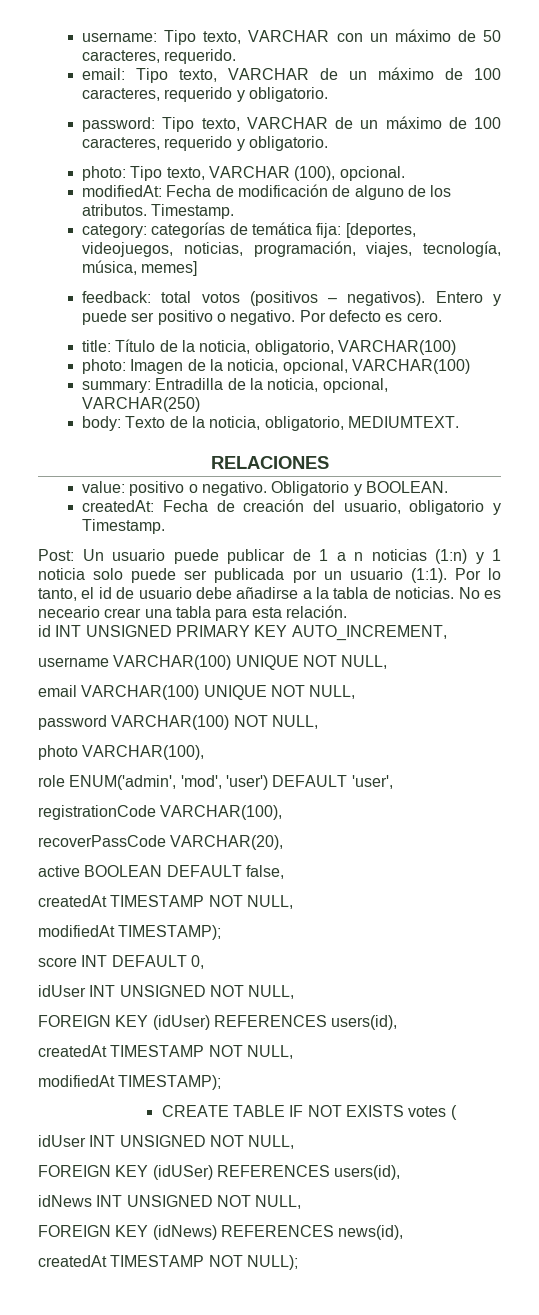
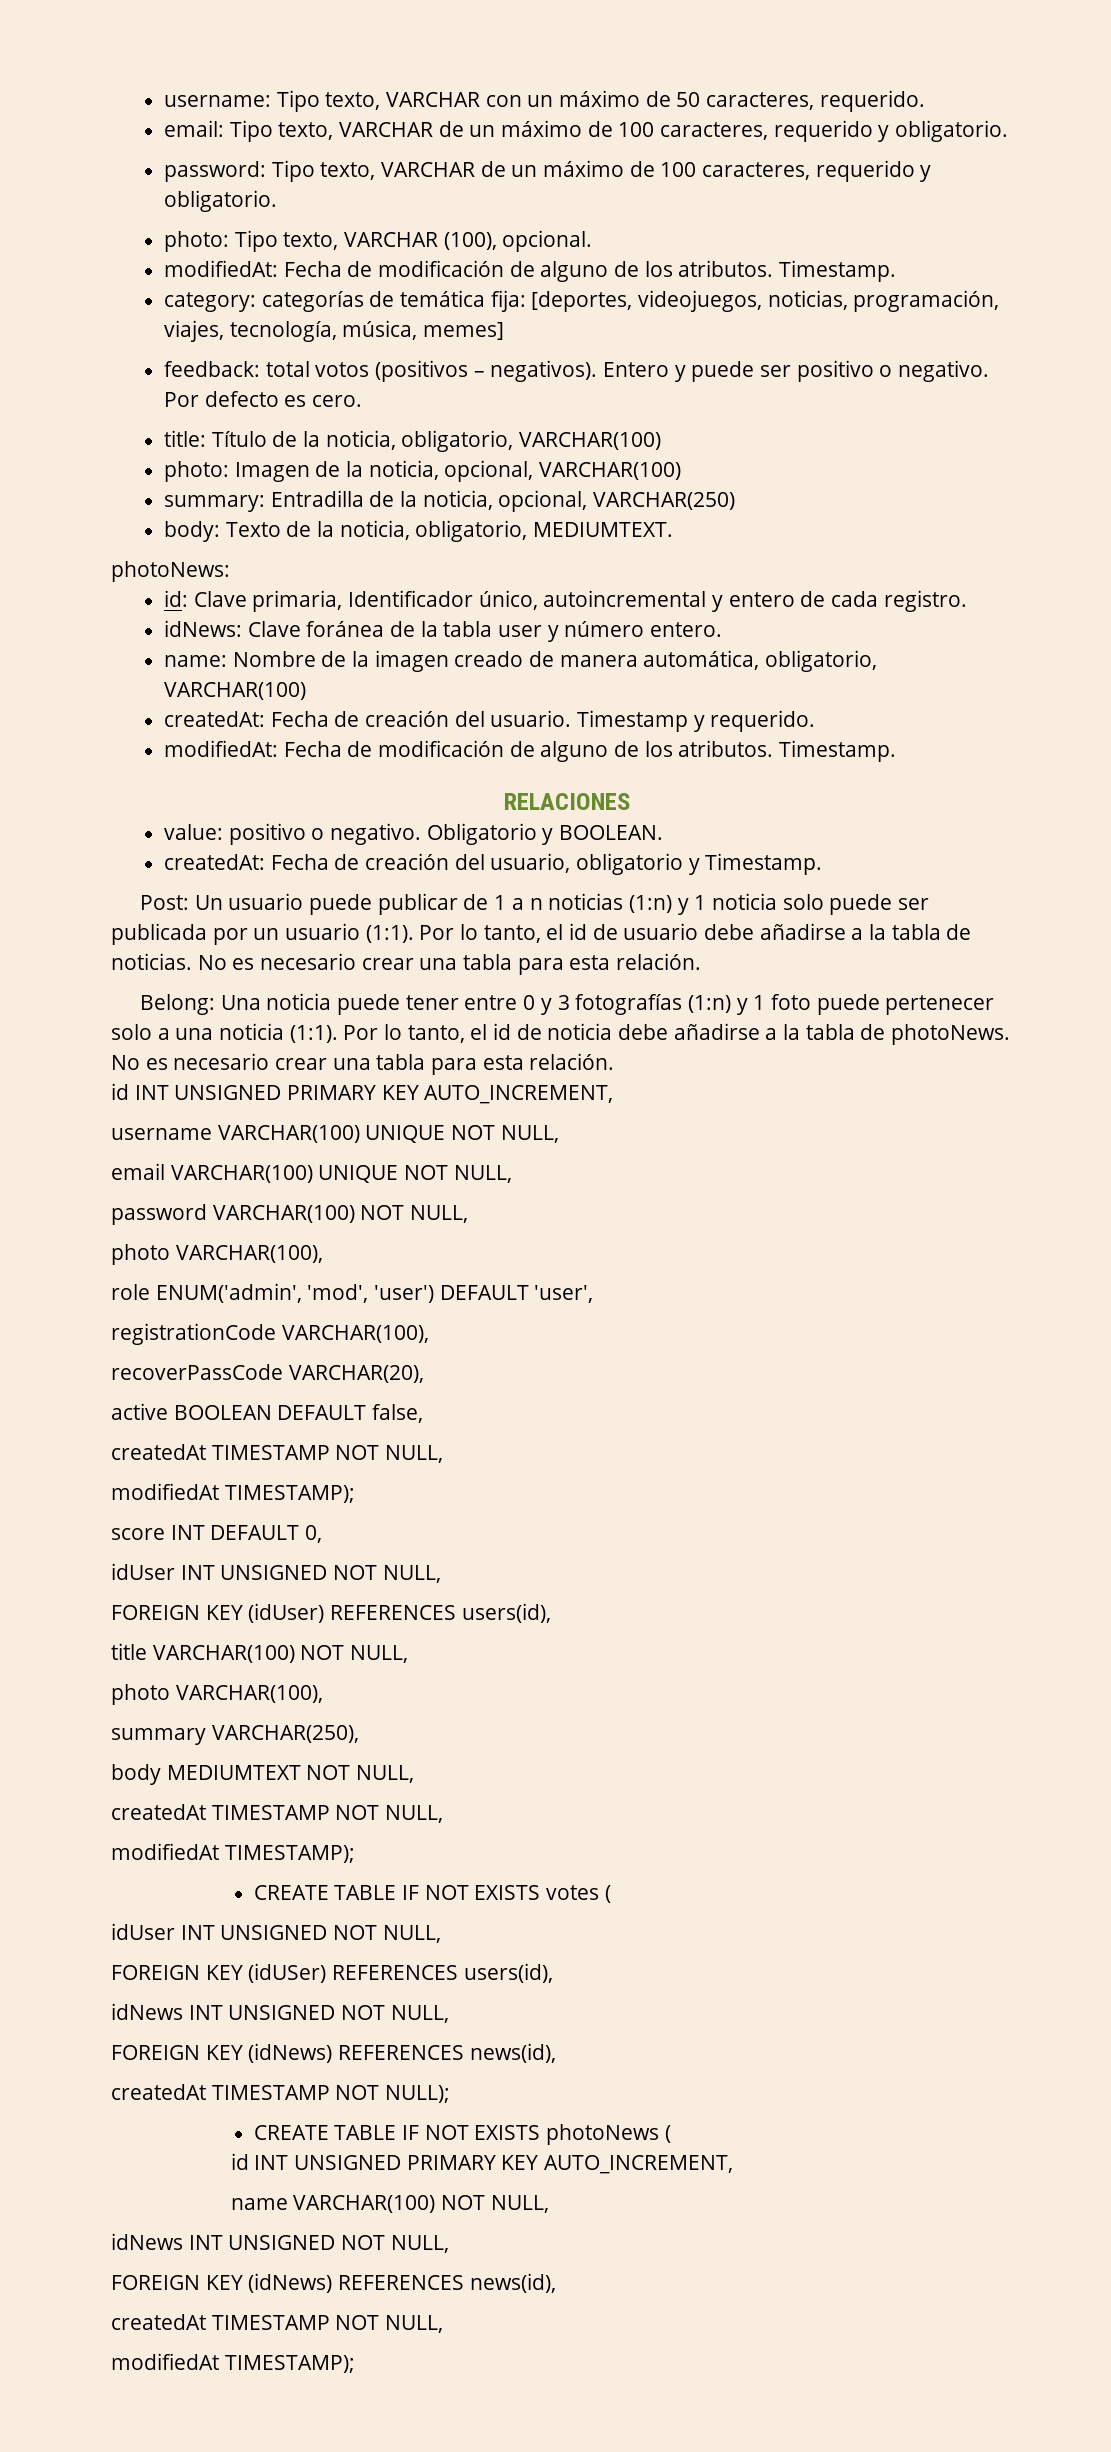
+ photoNews:
+ id: Clave primaria, Identificador único, autoincremental y entero de cada registro.
+ idNews: Clave foránea de la tabla user y número entero.
+ name: Nombre de la imagen creado de manera automática, obligatorio, VARCHAR(100)
+ createdAt: Fecha de creación del usuario. Timestamp y requerido.
+ modifiedAt: Fecha de modificación de alguno de los atributos. Timestamp.
- Por lo tanto, el id de usuario debe añadirse a la tabla de noticias. No es neceario crear una tabla para esta relación.
+ Por lo tanto, el id de usuario debe añadirse a la tabla de noticias. No es necesario crear una tabla para esta relación.
+ Belong: Una noticia puede tener entre 0 y 3 fotografías (1:n) y 1 foto puede pertenecer solo a una noticia (1:1). Por lo tanto, el id de noticia debe añadirse a la tabla de photoNews. No es necesario crear una tabla para esta relación.
+ title VARCHAR(100) NOT NULL,
+ photo VARCHAR(100),
+ summary VARCHAR(250),
+ body MEDIUMTEXT NOT NULL,
+ CREATE TABLE IF NOT EXISTS photoNews (
+ id INT UNSIGNED PRIMARY KEY AUTO_INCREMENT,
+ name VARCHAR(100) NOT NULL,
+ idNews INT UNSIGNED NOT NULL,
+ FOREIGN KEY (idNews) REFERENCES news(id),
+ createdAt TIMESTAMP NOT NULL,
+ modifiedAt TIMESTAMP);

